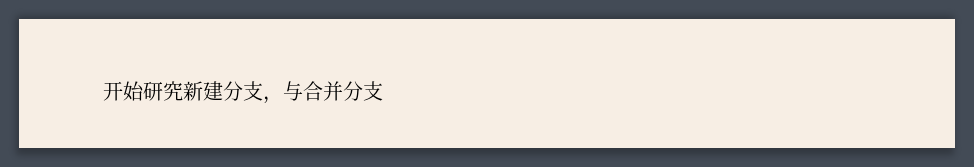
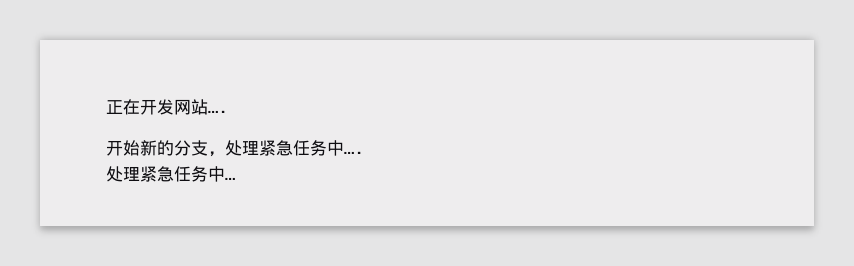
- 开始研究新建分支，与合并分支
+ 正在开发网站….
+ 开始新的分支，处理紧急任务中….
+ 处理紧急任务中…

